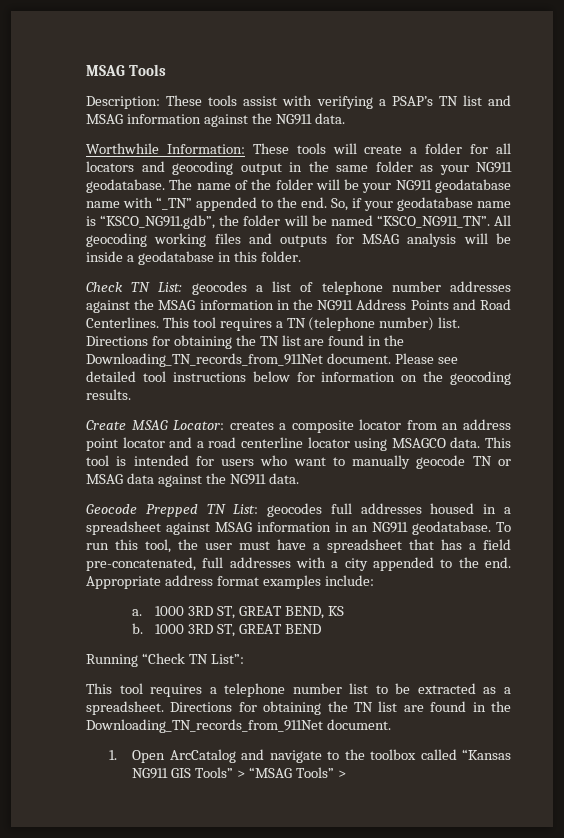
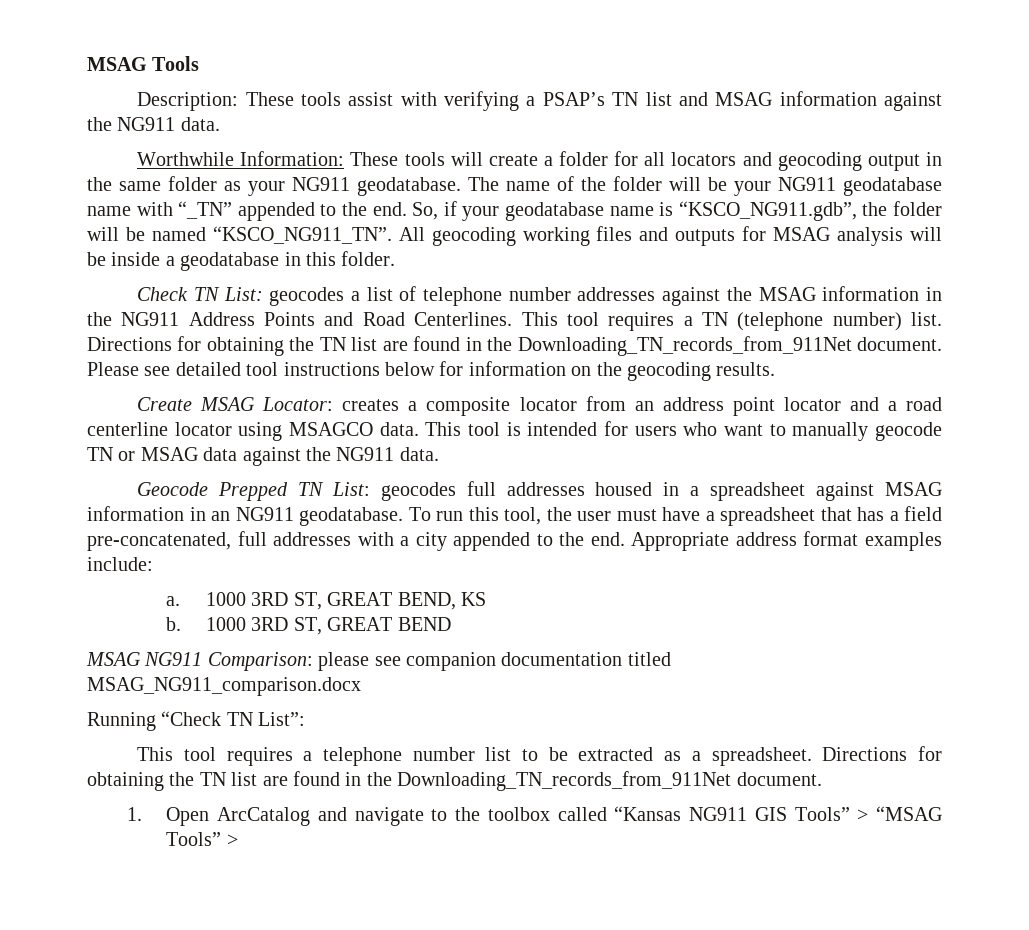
+ MSAG NG911 Comparison: please see companion documentation titled MSAG_NG911_comparison.docx

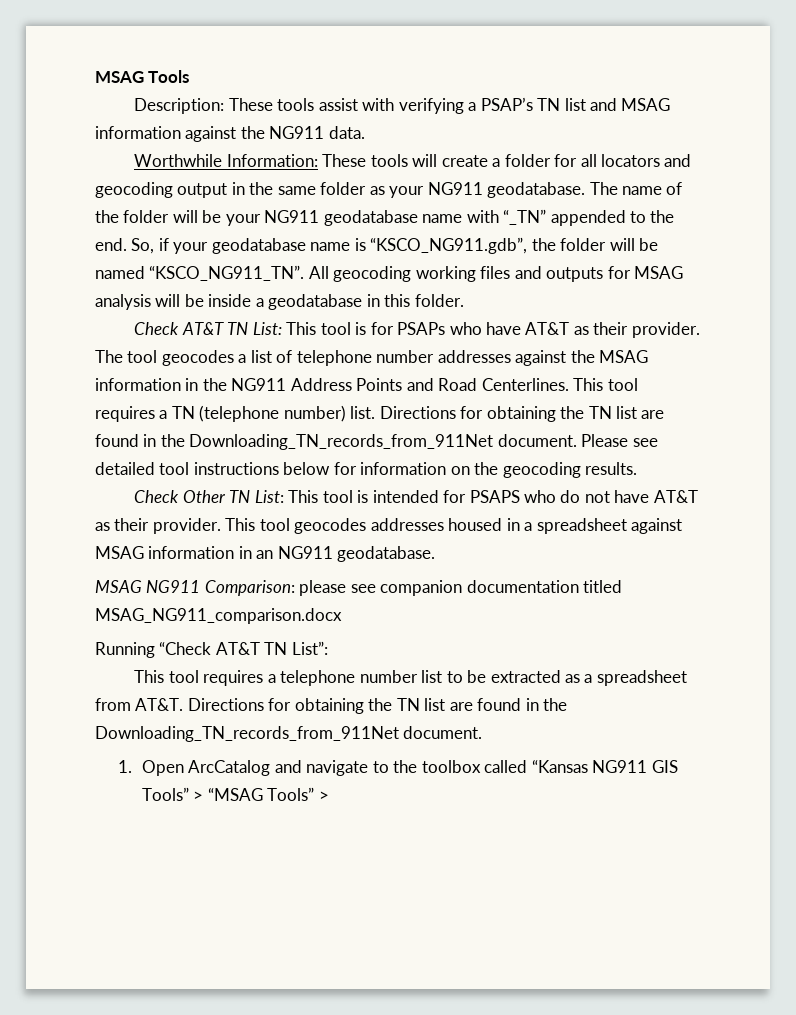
- Check TN List: geocodes a list of telephone number addresses against the MSAG information in the NG911 Address Points and Road Centerlines.
+ Check AT&T TN List: This tool is for PSAPs who have AT&T as their provider. The tool geocodes a list of telephone number addresses against the MSAG information in the NG911 Address Points and Road Centerlines.
- Create MSAG Locator: creates a composite locator from an address point locator and a road centerline locator using MSAGCO data. This tool is intended for users who want to manually geocode TN or MSAG data against the NG911 data.
- Geocode Prepped TN List: geocodes full addresses housed in a spreadsheet against MSAG information in an NG911 geodatabase. To run this tool, the user must have a spreadsheet that has a field pre-concatenated, full addresses with a city appended to the end. Appropriate address format examples include:
- a. 1000 3RD ST, GREAT BEND, KS
- b. 1000 3RD ST, GREAT BEND
+ Check Other TN List: This tool is intended for PSAPS who do not have AT&T as their provider. This tool geocodes addresses housed in a spreadsheet against MSAG information in an NG911 geodatabase.
- Running “Check TN List”:
+ Running “Check AT&T TN List”:
- This tool requires a telephone number list to be extracted as a spreadsheet.
+ This tool requires a telephone number list to be extracted as a spreadsheet from AT&T.

